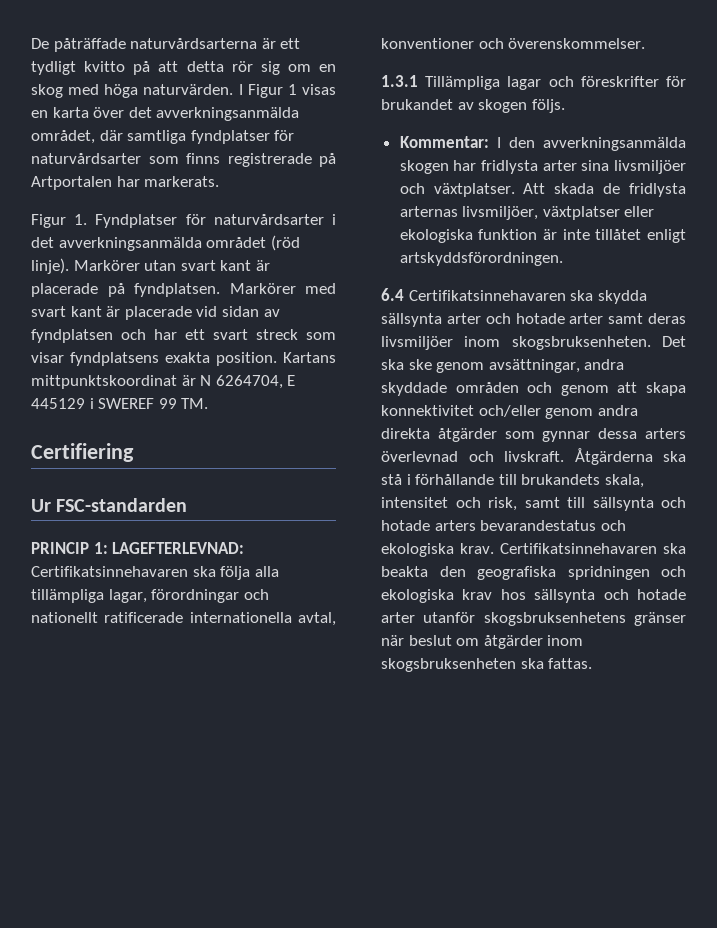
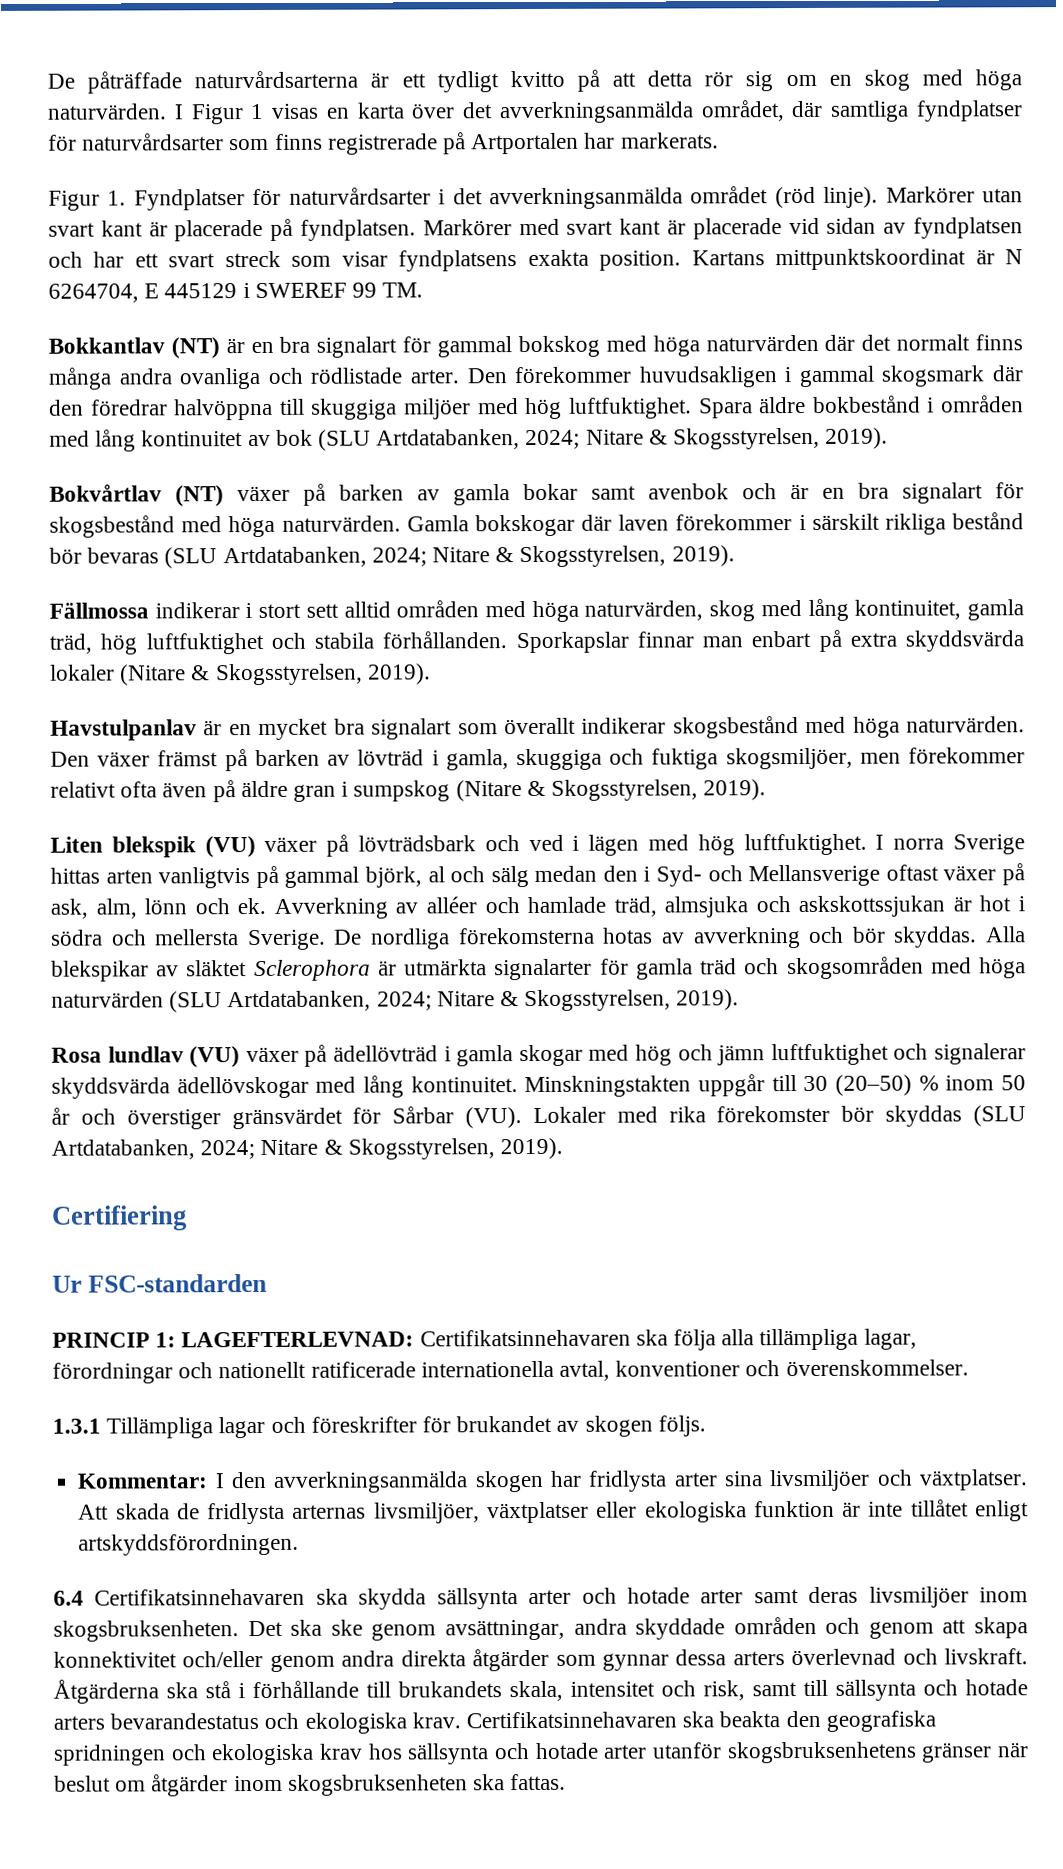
+ Bokkantlav (NT) är en bra signalart för gammal bokskog med höga naturvärden där det normalt finns många andra ovanliga och rödlistade arter. Den förekommer huvudsakligen i gammal skogsmark där den föredrar halvöppna till skuggiga miljöer med hög luftfuktighet. Spara äldre bokbestånd i områden med lång kontinuitet av bok (SLU Artdatabanken, 2024; Nitare & Skogsstyrelsen, 2019).
+ Bokvårtlav (NT) växer på barken av gamla bokar samt avenbok och är en bra signalart för skogsbestånd med höga naturvärden. Gamla bokskogar där laven förekommer i särskilt rikliga bestånd bör bevaras (SLU Artdatabanken, 2024; Nitare & Skogsstyrelsen, 2019).
+ Fällmossa indikerar i stort sett alltid områden med höga naturvärden, skog med lång kontinuitet, gamla träd, hög luftfuktighet och stabila förhållanden. Sporkapslar finnar man enbart på extra skyddsvärda lokaler (Nitare & Skogsstyrelsen, 2019).
+ Havstulpanlav är en mycket bra signalart som överallt indikerar skogsbestånd med höga naturvärden. Den växer främst på barken av lövträd i gamla, skuggiga och fuktiga skogsmiljöer, men förekommer relativt ofta även på äldre gran i sumpskog (Nitare & Skogsstyrelsen, 2019).
+ Liten blekspik (VU) växer på lövträdsbark och ved i lägen med hög luftfuktighet. I norra Sverige hittas arten vanligtvis på gammal björk, al och sälg medan den i Syd- och Mellansverige oftast växer på ask, alm, lönn och ek. Avverkning av alléer och hamlade träd, almsjuka och askskottssjukan är hot i södra och mellersta Sverige. De nordliga förekomsterna hotas av avverkning och bör skyddas. Alla blekspikar av släktet Sclerophora är utmärkta signalarter för gamla träd och skogsområden med höga naturvärden (SLU Artdatabanken, 2024; Nitare & Skogsstyrelsen, 2019).
+ Rosa lundlav (VU) växer på ädellövträd i gamla skogar med hög och jämn luftfuktighet och signalerar skyddsvärda ädellövskogar med lång kontinuitet. Minskningstakten uppgår till 30 (20–50) % inom 50 år och överstiger gränsvärdet för Sårbar (VU). Lokaler med rika förekomster bör skyddas (SLU Artdatabanken, 2024; Nitare & Skogsstyrelsen, 2019).

